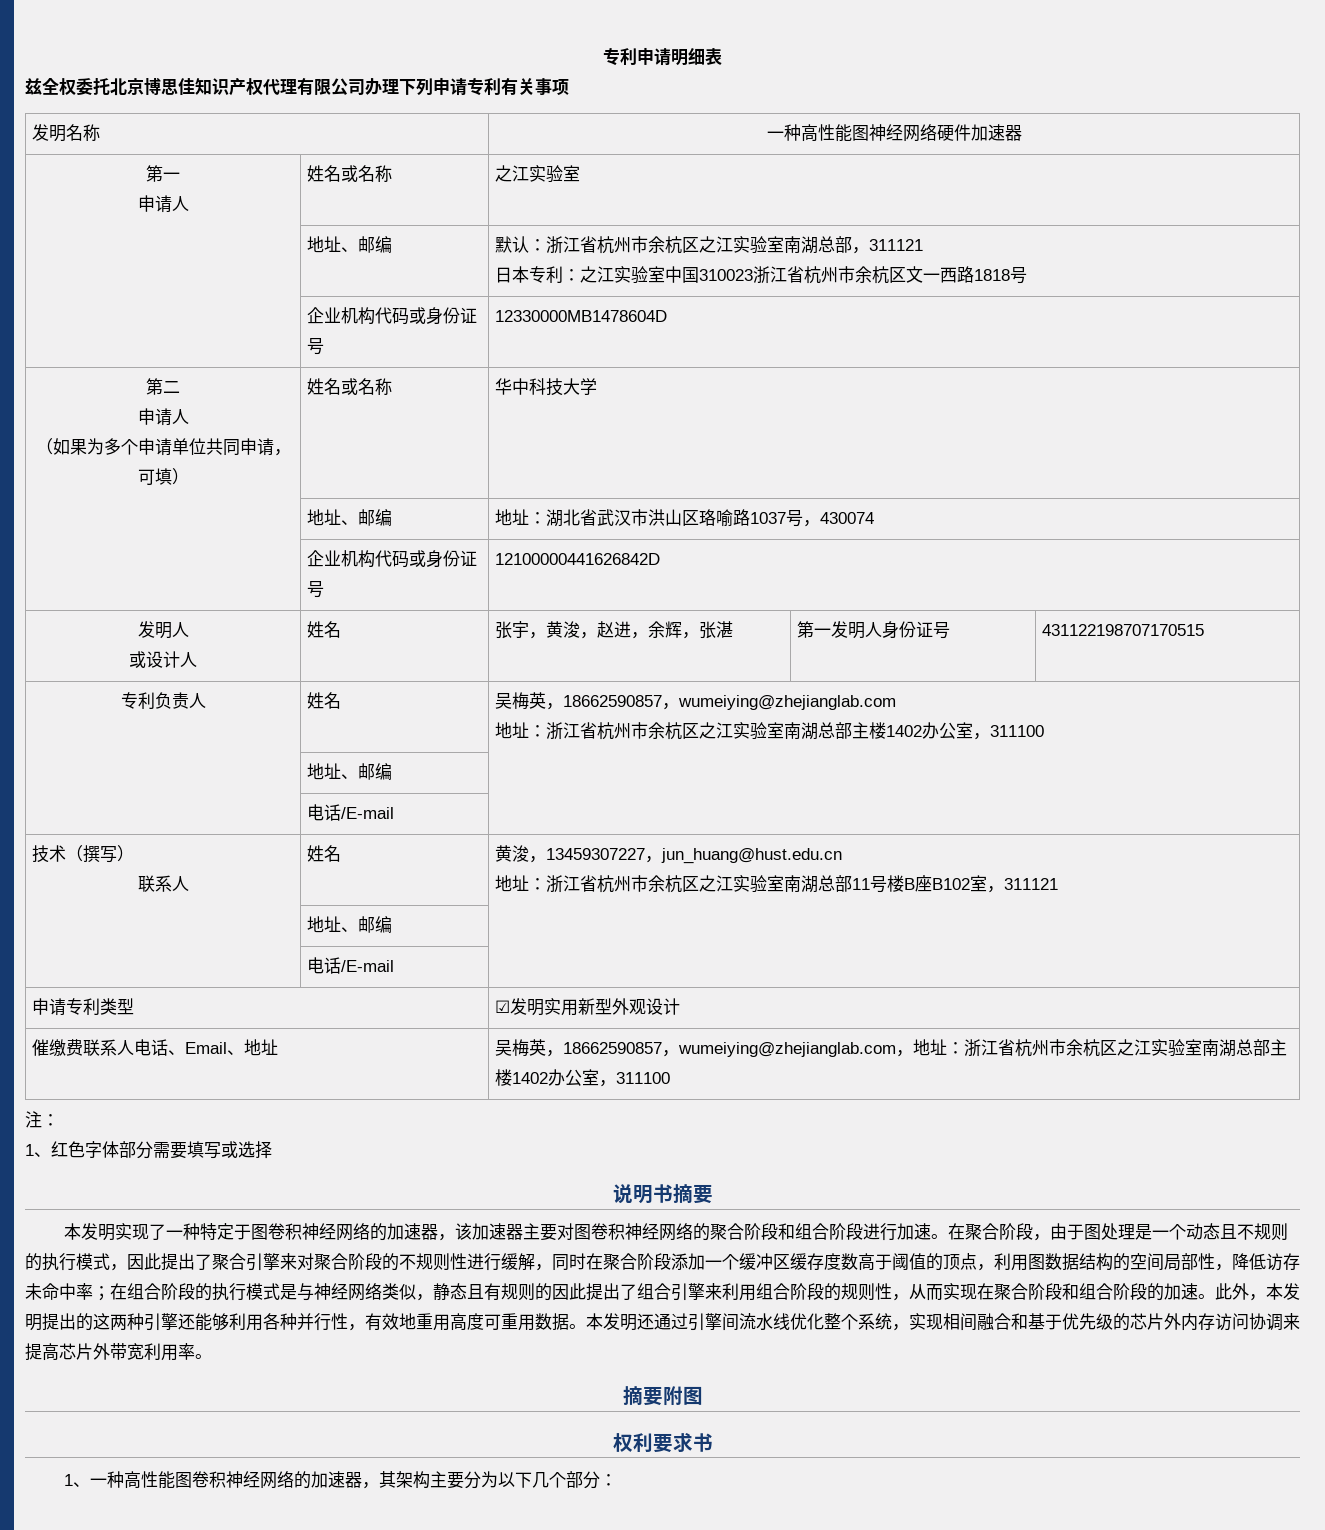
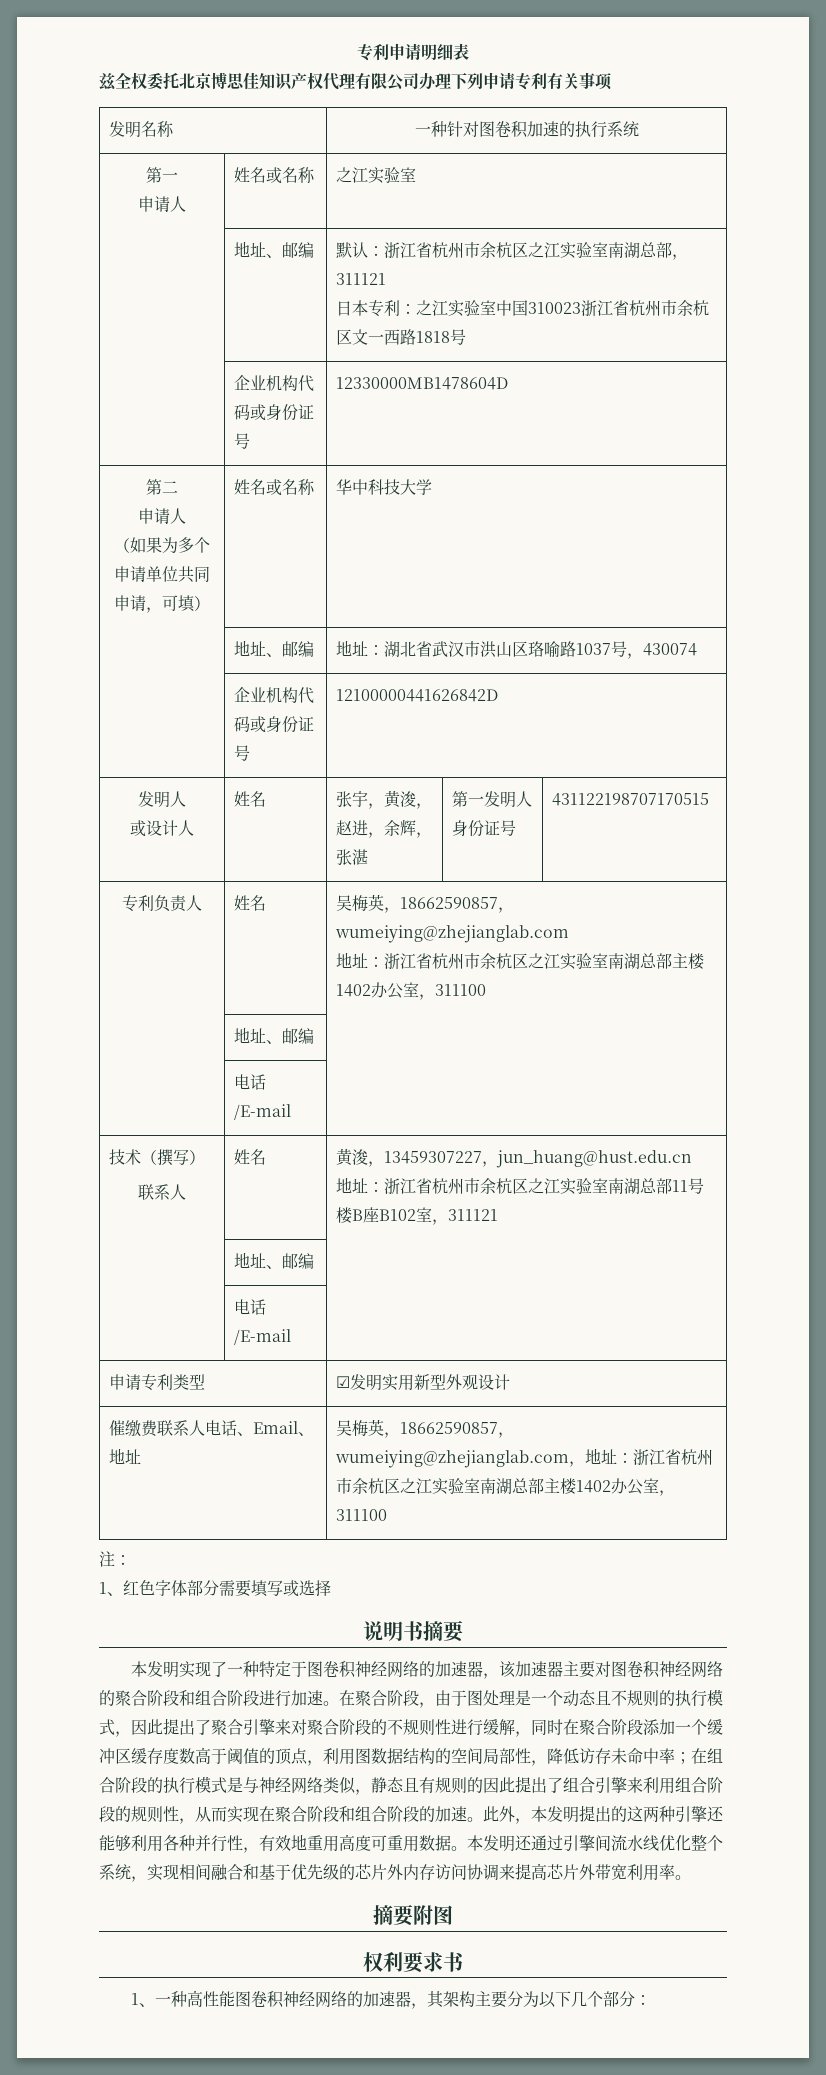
- 发明名称 | 一种高性能图神经网络硬件加速器
+ 发明名称 | 一种针对图卷积加速的执行系统

